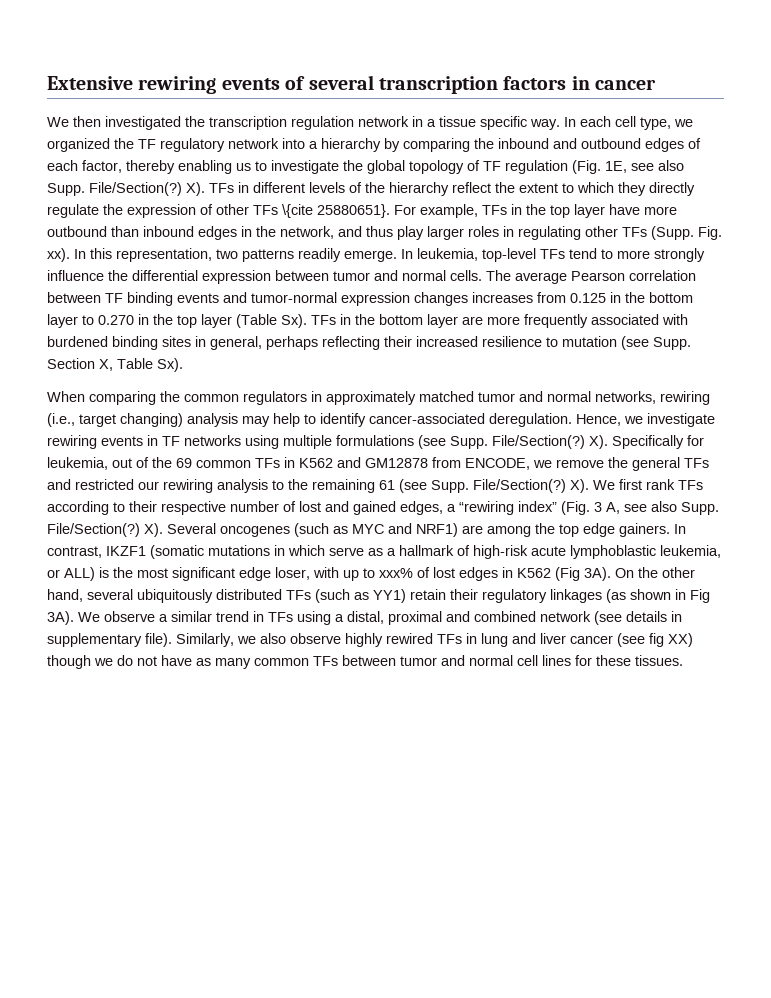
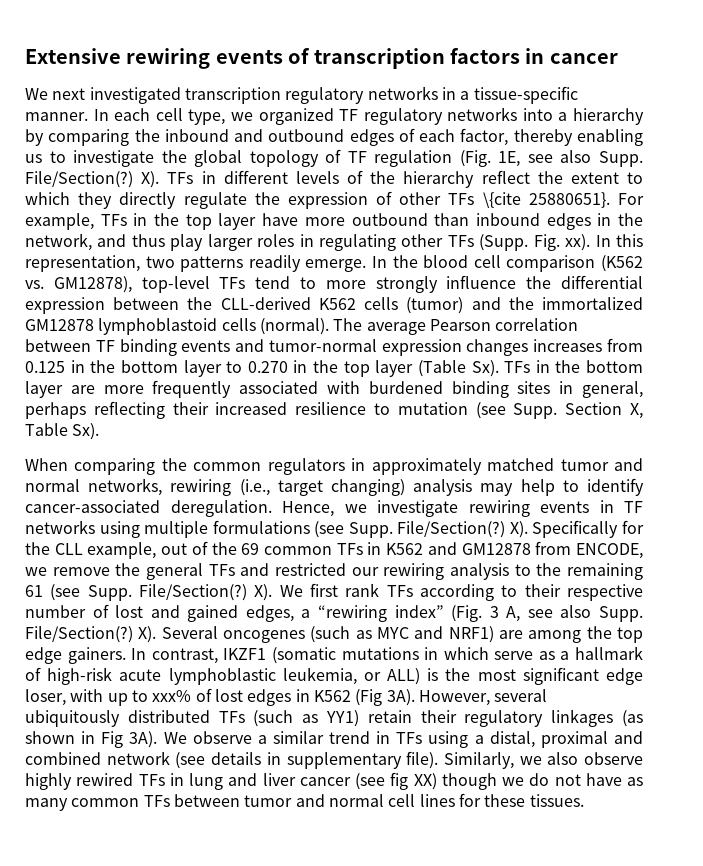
- Extensive rewiring events of several transcription factors in cancer
+ Extensive rewiring events of transcription factors in cancer
- We then investigated the transcription regulation network in a tissue specific way.
+ We next investigated transcription regulatory networks in a tissue-specific manner.
- In each cell type, we organized the TF regulatory network into a hierarchy by comparing the inbound and outbound edges of each factor, thereby enabling us to investigate the global topology of TF regulation (Fig. 1E, see also Supp.
+ In each cell type, we organized TF regulatory networks into a hierarchy by comparing the inbound and outbound edges of each factor, thereby enabling us to investigate the global topology of TF regulation (Fig. 1E, see also Supp.
- In leukemia, top-level TFs tend to more strongly influence the differential expression between tumor and normal cells.
+ In the blood cell comparison (K562 vs. GM12878), top-level TFs tend to more strongly influence the differential expression between the CLL-derived K562 cells (tumor) and the immortalized GM12878 lymphoblastoid cells (normal).
- X). Specifically for leukemia, out of the 69 common TFs in K562 and GM12878 from ENCODE, we remove the general TFs and restricted our rewiring analysis to the remaining 61 (see Supp.
+ X). Specifically for the CLL example, out of the 69 common TFs in K562 and GM12878 from ENCODE, we remove the general TFs and restricted our rewiring analysis to the remaining 61 (see Supp.
- On the other hand, several ubiquitously distributed TFs (such as YY1) retain their regulatory linkages (as shown in Fig 3A).
+ However, several ubiquitously distributed TFs (such as YY1) retain their regulatory linkages (as shown in Fig 3A).

